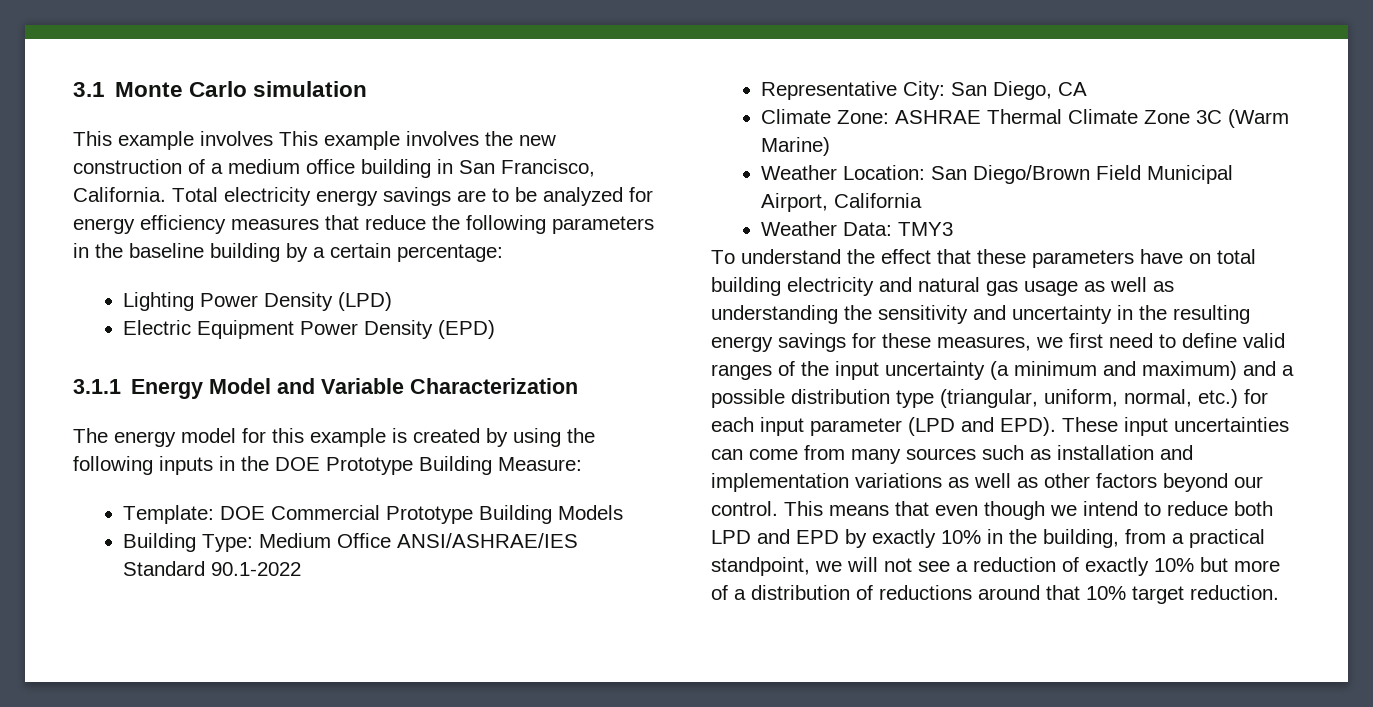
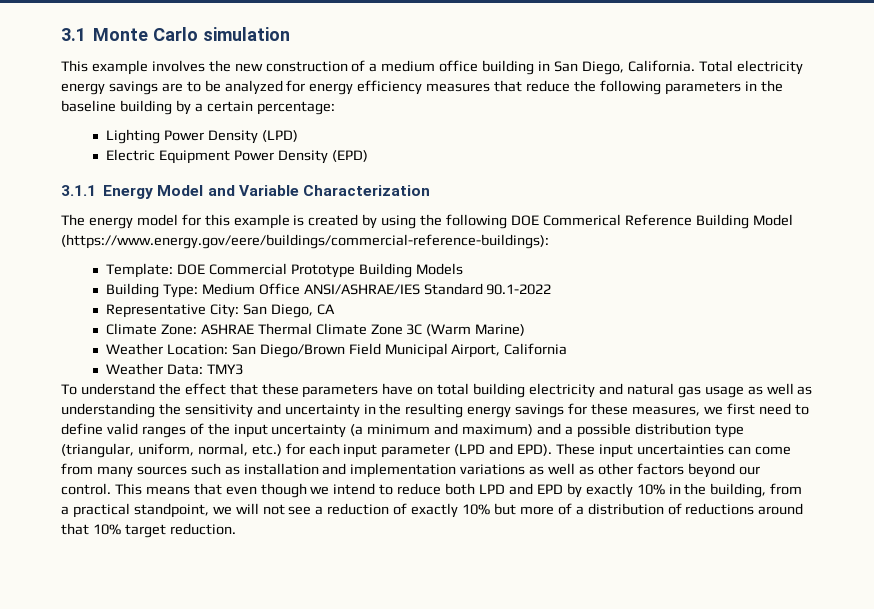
- This example involves This example involves the new construction of a medium office building in San Francisco, California.
+ This example involves the new construction of a medium office building in San Diego, California.
- The energy model for this example is created by using the following inputs in the DOE Prototype Building Measure:
+ The energy model for this example is created by using the following DOE Commerical Reference Building Model (https://www.energy.gov/eere/buildings/commercial-reference-buildings):

